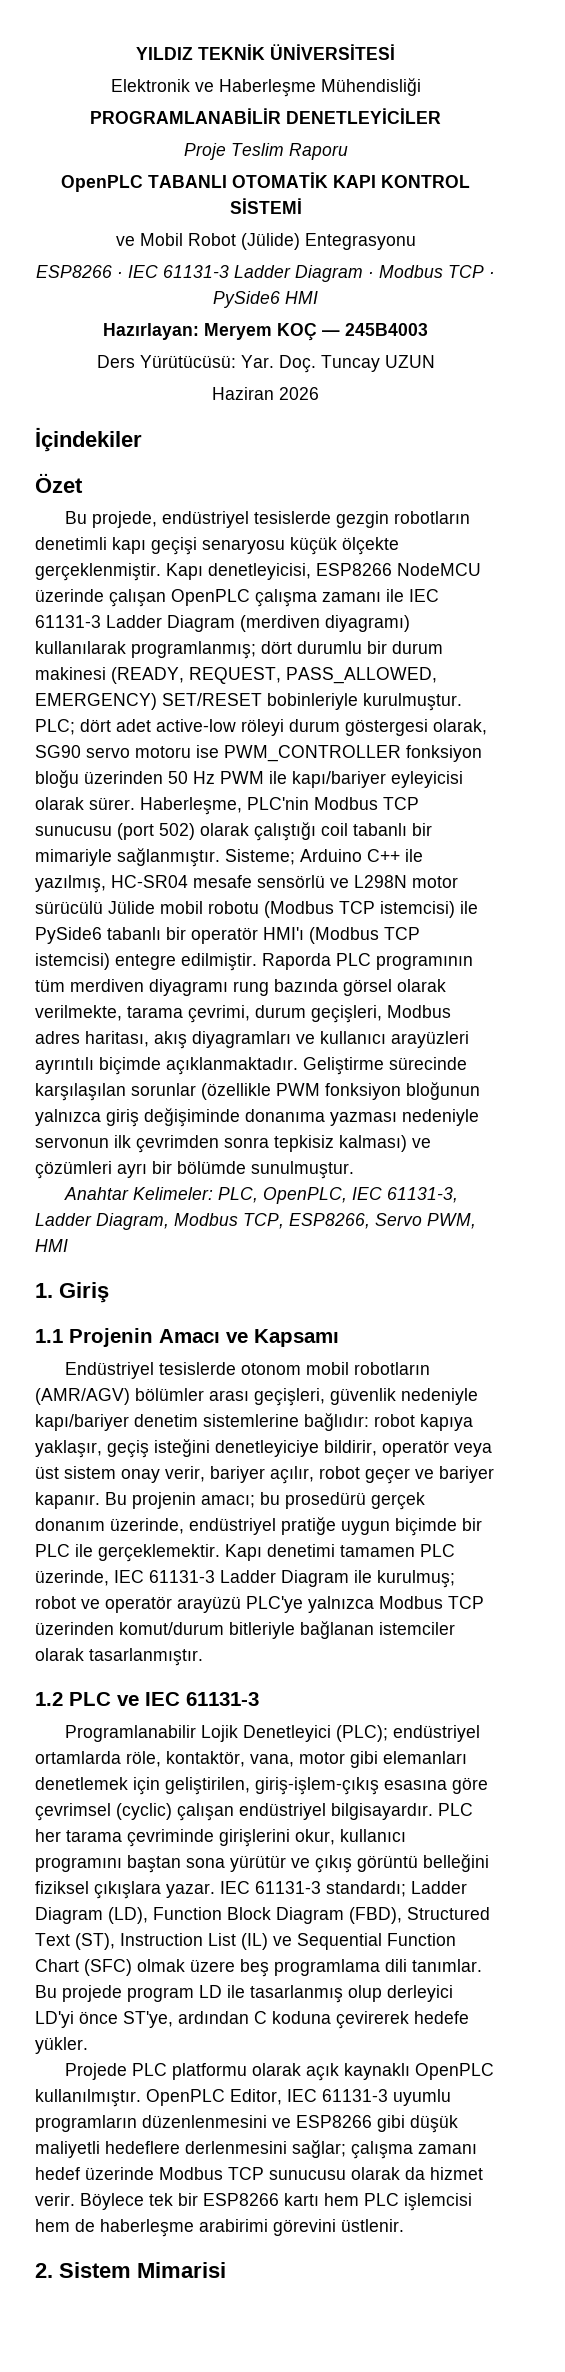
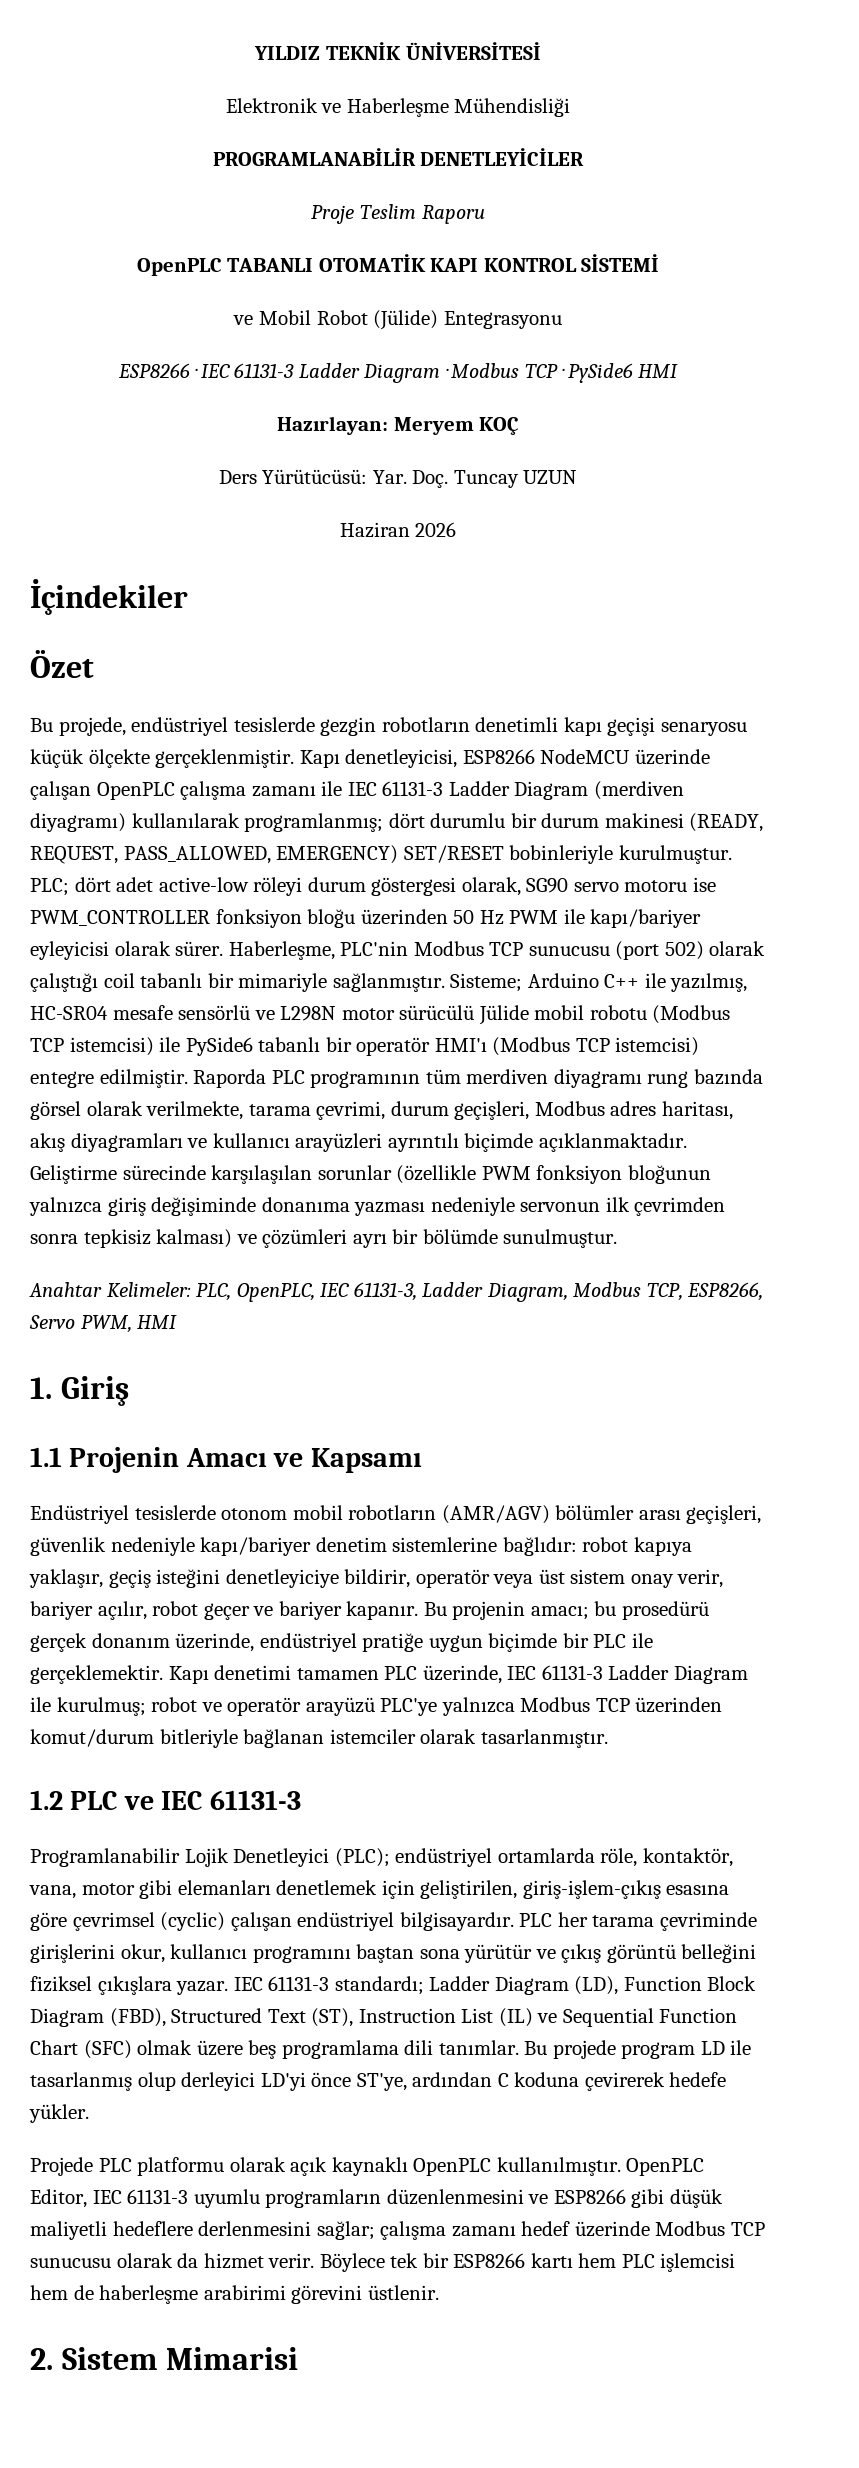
- Hazırlayan: Meryem KOÇ — 245B4003
+ Hazırlayan: Meryem KOÇ

